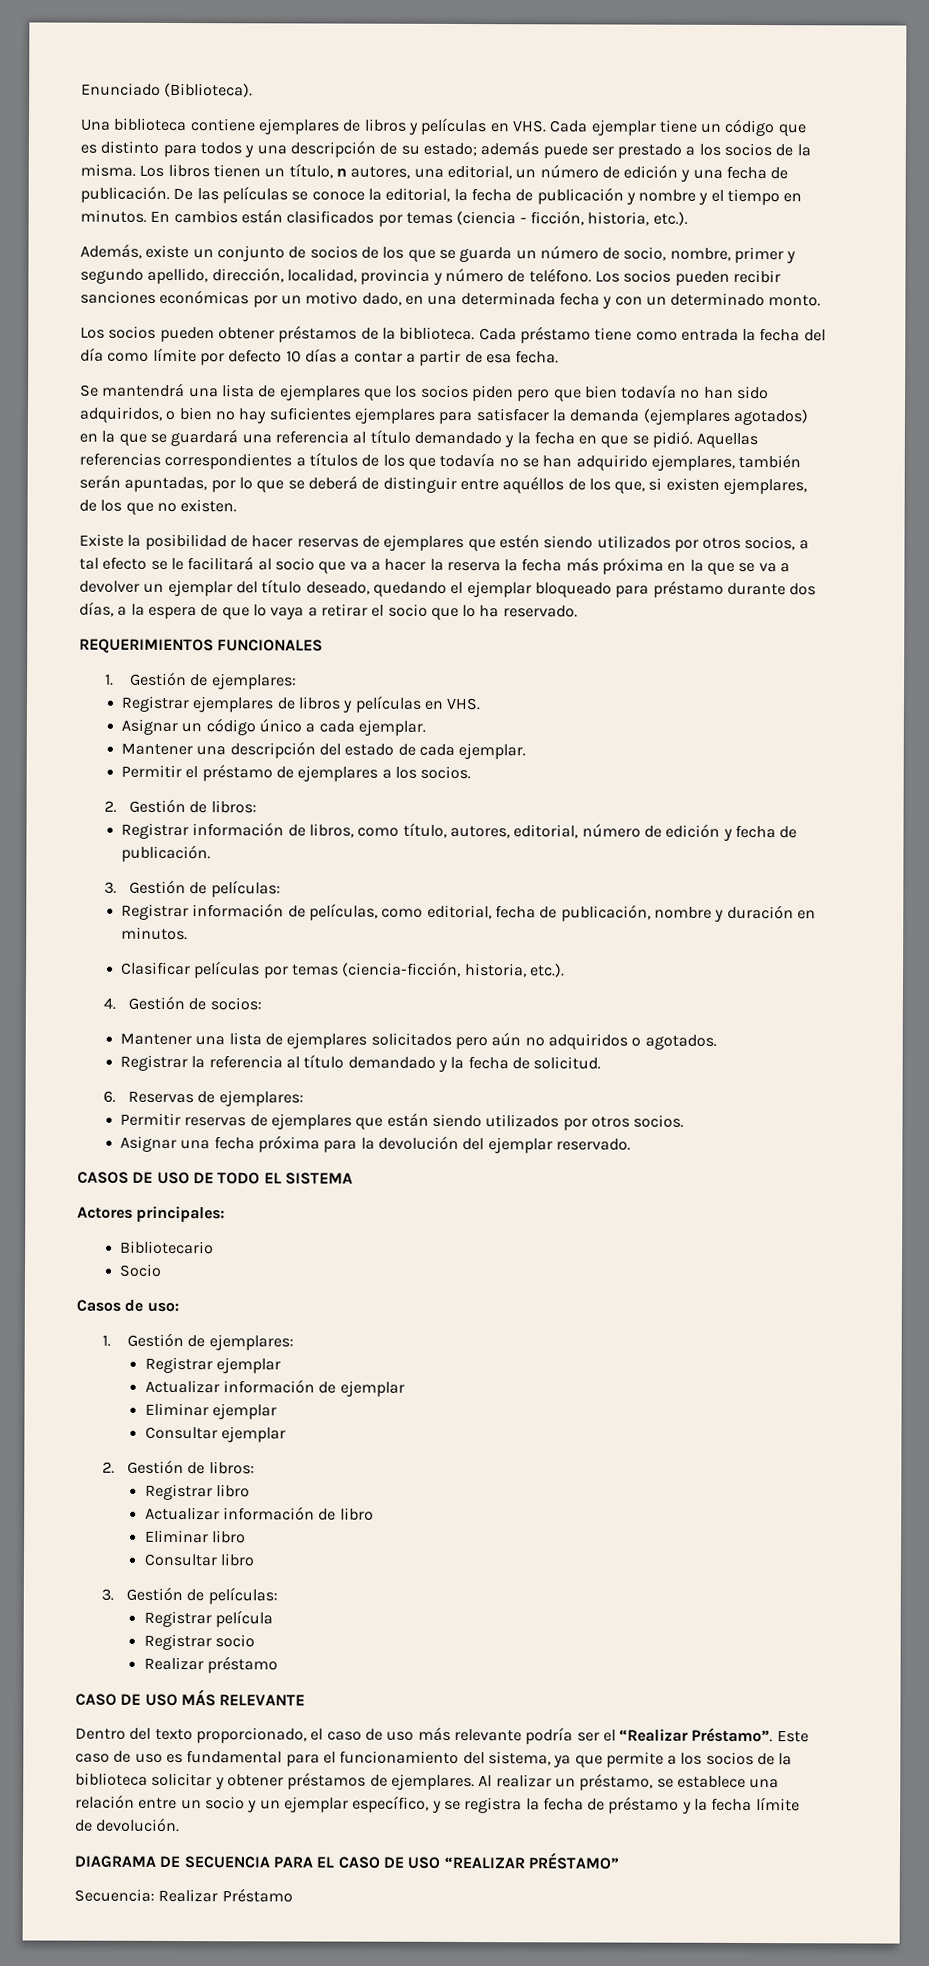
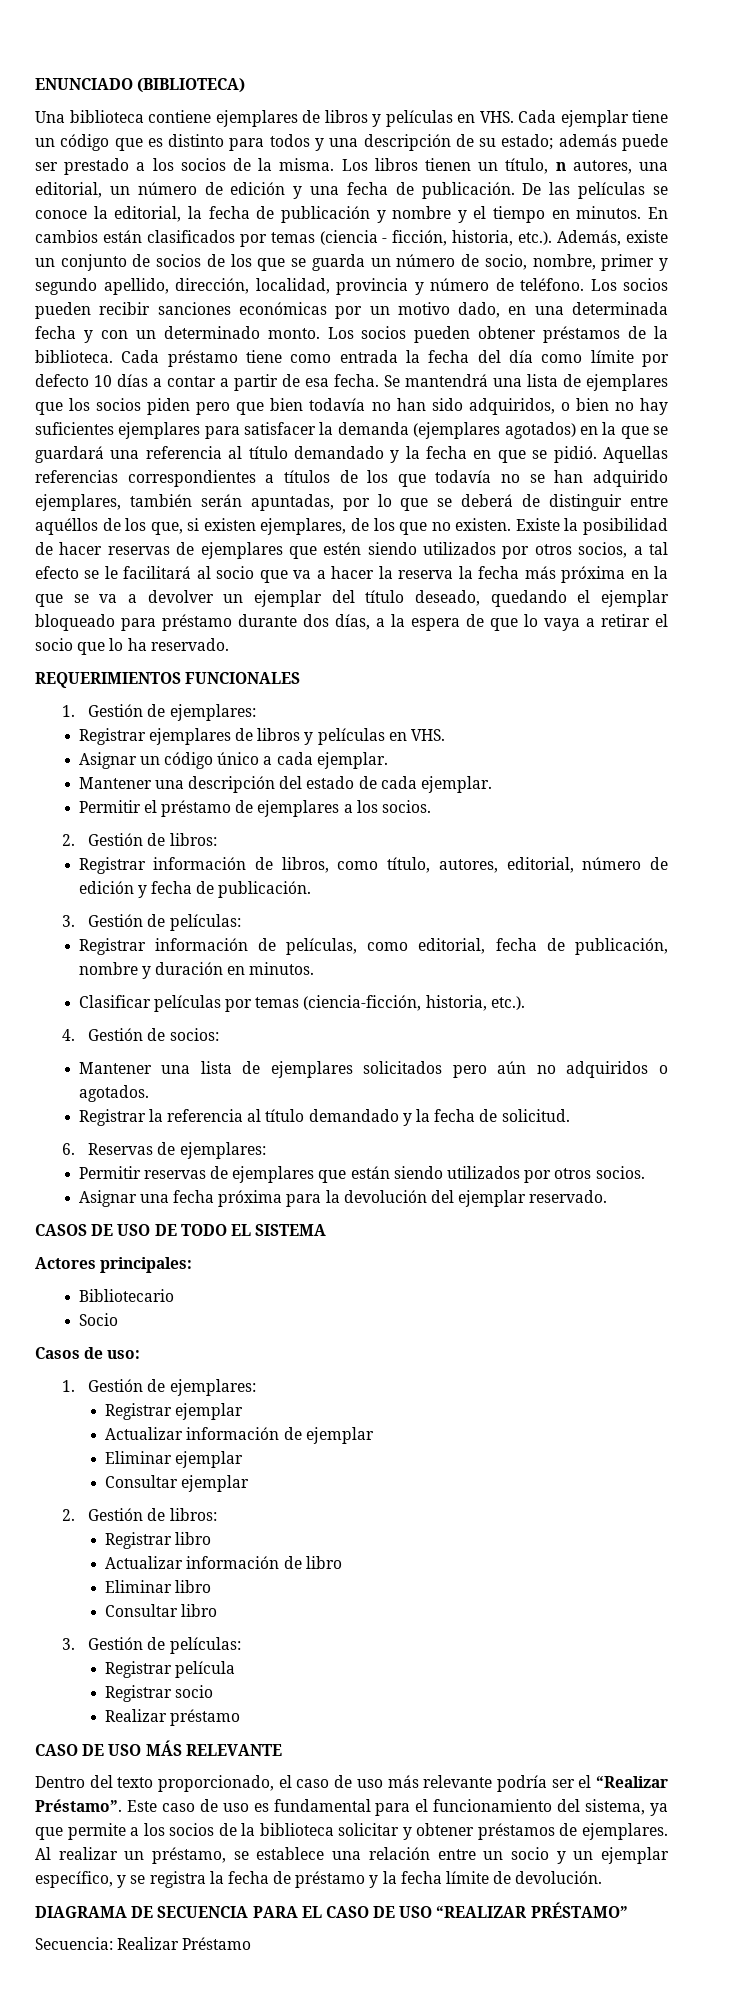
- Enunciado (Biblioteca).
+ ENUNCIADO (BIBLIOTECA)
- En cambios están clasificados por temas (ciencia - ficción, historia, etc.).
- Además, existe un conjunto de socios de los que se guarda un número de socio, nombre, primer y segundo apellido, dirección, localidad, provincia y número de teléfono.
+ En cambios están clasificados por temas (ciencia - ficción, historia, etc.). Además, existe un conjunto de socios de los que se guarda un número de socio, nombre, primer y segundo apellido, dirección, localidad, provincia y número de teléfono.
- Los socios pueden recibir sanciones económicas por un motivo dado, en una determinada fecha y con un determinado monto.
- Los socios pueden obtener préstamos de la biblioteca.
+ Los socios pueden recibir sanciones económicas por un motivo dado, en una determinada fecha y con un determinado monto. Los socios pueden obtener préstamos de la biblioteca.
- Cada préstamo tiene como entrada la fecha del día como límite por defecto 10 días a contar a partir de esa fecha.
- Se mantendrá una lista de ejemplares que los socios piden pero que bien todavía no han sido adquiridos, o bien no hay suficientes ejemplares para satisfacer la demanda (ejemplares agotados) en la que se guardará una referencia al título demandado y la fecha en que se pidió.
+ Cada préstamo tiene como entrada la fecha del día como límite por defecto 10 días a contar a partir de esa fecha. Se mantendrá una lista de ejemplares que los socios piden pero que bien todavía no han sido adquiridos, o bien no hay suficientes ejemplares para satisfacer la demanda (ejemplares agotados) en la que se guardará una referencia al título demandado y la fecha en que se pidió.
- Aquellas referencias correspondientes a títulos de los que todavía no se han adquirido ejemplares, también serán apuntadas, por lo que se deberá de distinguir entre aquéllos de los que, si existen ejemplares, de los que no existen.
- Existe la posibilidad de hacer reservas de ejemplares que estén siendo utilizados por otros socios, a tal efecto se le facilitará al socio que va a hacer la reserva la fecha más próxima en la que se va a devolver un ejemplar del título deseado, quedando el ejemplar bloqueado para préstamo durante dos días, a la espera de que lo vaya a retirar el socio que lo ha reservado.
+ Aquellas referencias correspondientes a títulos de los que todavía no se han adquirido ejemplares, también serán apuntadas, por lo que se deberá de distinguir entre aquéllos de los que, si existen ejemplares, de los que no existen. Existe la posibilidad de hacer reservas de ejemplares que estén siendo utilizados por otros socios, a tal efecto se le facilitará al socio que va a hacer la reserva la fecha más próxima en la que se va a devolver un ejemplar del título deseado, quedando el ejemplar bloqueado para préstamo durante dos días, a la espera de que lo vaya a retirar el socio que lo ha reservado.

